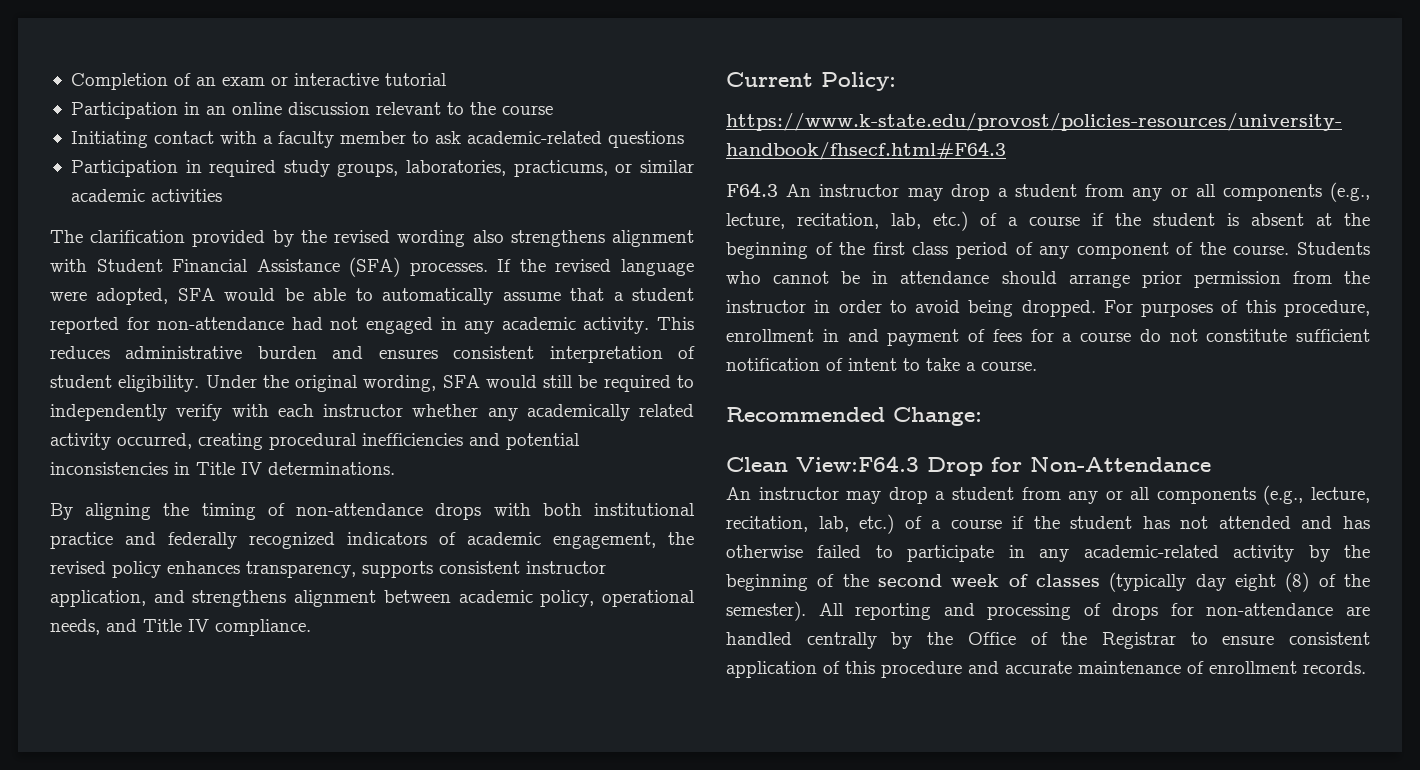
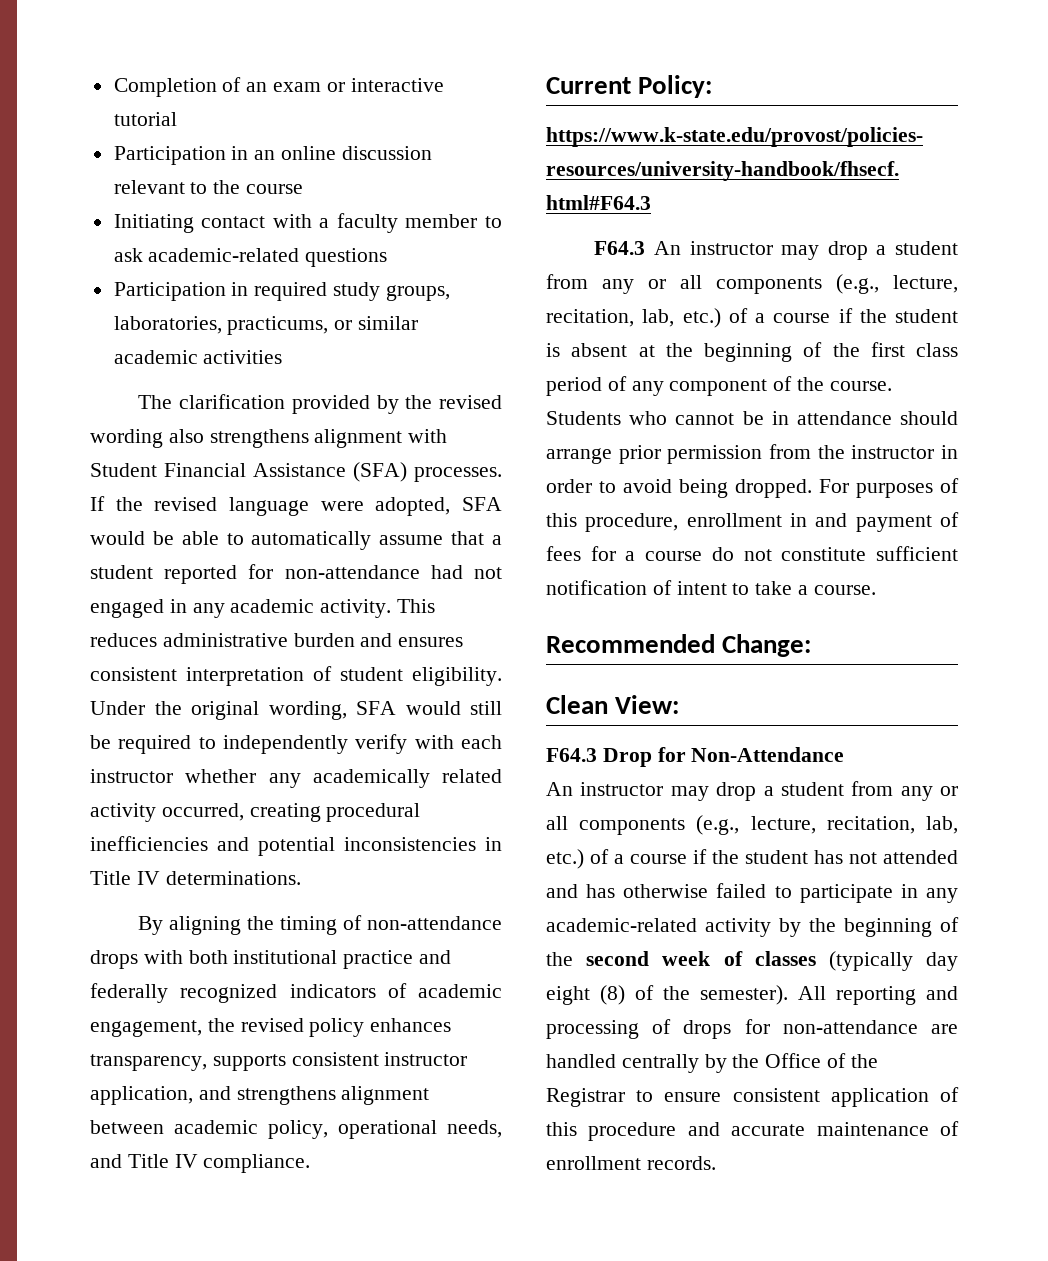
- Clean View:F64.3 Drop for Non-Attendance
+ Clean View:
+ F64.3 Drop for Non-Attendance

